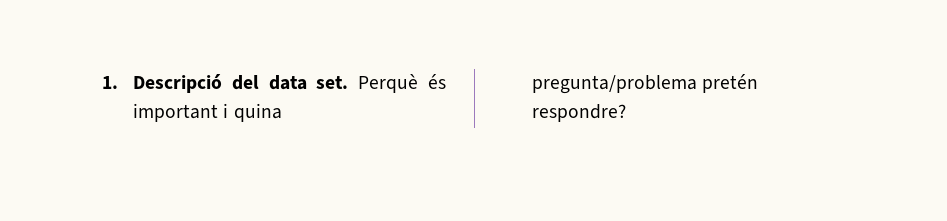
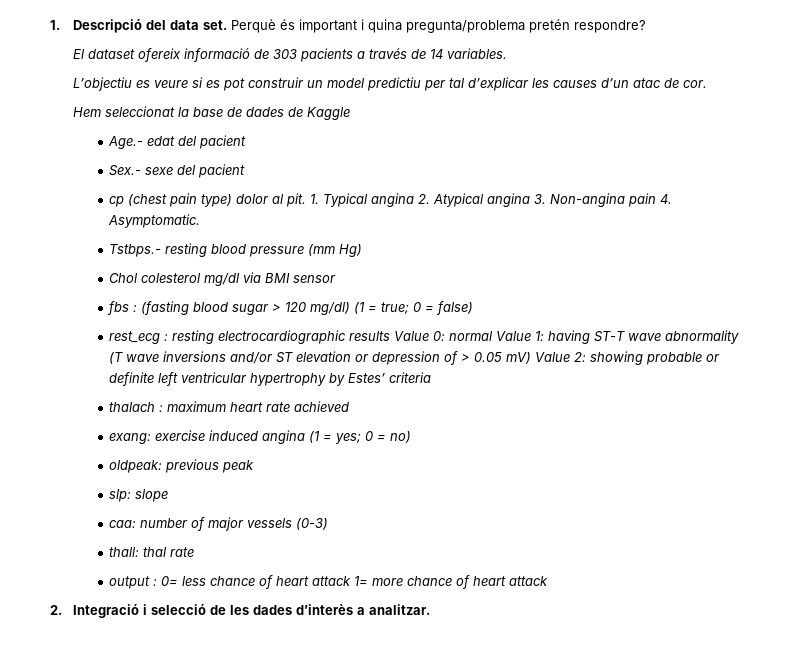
+ El dataset ofereix informació de 303 pacients a través de 14 variables.
+ L’objectiu es veure si es pot construir un model predictiu per tal d’explicar les causes d’un atac de cor.
+ Hem seleccionat la base de dades de Kaggle
+ Age.- edat del pacient
+ Sex.- sexe del pacient
+ cp (chest pain type) dolor al pit. 1. Typical angina 2. Atypical angina 3. Non-angina pain 4. Asymptomatic.
+ Tstbps.- resting blood pressure (mm Hg)
+ Chol colesterol mg/dl via BMI sensor
+ fbs : (fasting blood sugar > 120 mg/dl) (1 = true; 0 = false)
+ rest_ecg : resting electrocardiographic results Value 0: normal Value 1: having ST-T wave abnormality (T wave inversions and/or ST elevation or depression of > 0.05 mV) Value 2: showing probable or definite left ventricular hypertrophy by Estes’ criteria
+ thalach : maximum heart rate achieved
+ exang: exercise induced angina (1 = yes; 0 = no)
+ oldpeak: previous peak
+ slp: slope
+ caa: number of major vessels (0-3)
+ thall: thal rate
+ output : 0= less chance of heart attack 1= more chance of heart attack
+ 2. Integració i selecció de les dades d’interès a analitzar.

